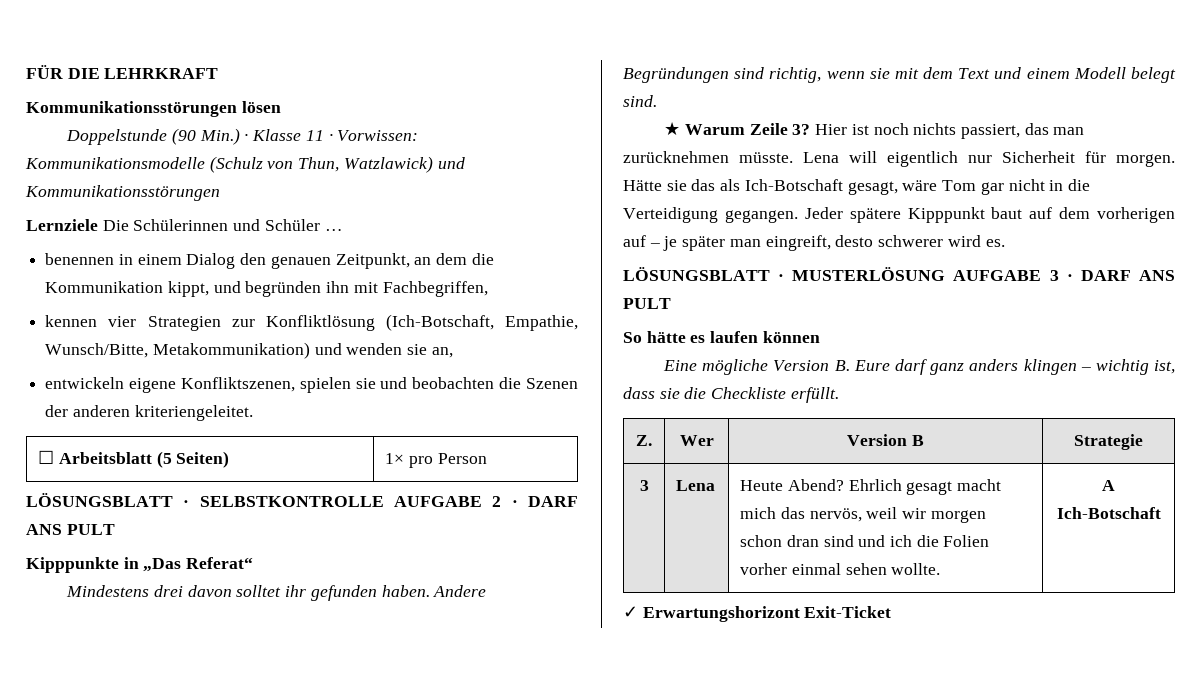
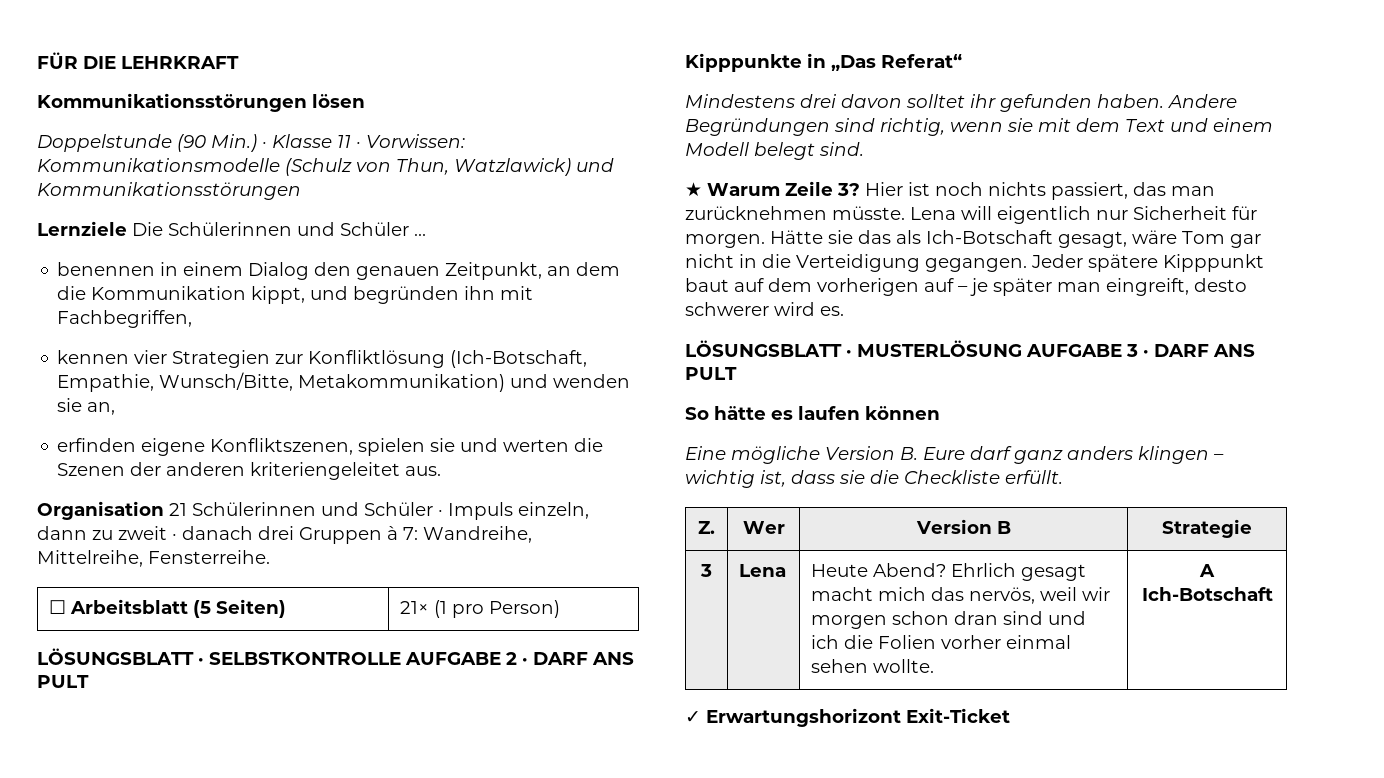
- entwickeln eigene Konfliktszenen, spielen sie und beobachten die Szenen der anderen kriteriengeleitet.
+ erfinden eigene Konfliktszenen, spielen sie und werten die Szenen der anderen kriteriengeleitet aus.
+ Organisation 21 Schülerinnen und Schüler · Impuls einzeln, dann zu zweit · danach drei Gruppen à 7: Wandreihe, Mittelreihe, Fensterreihe.
- ☐ Arbeitsblatt (5 Seiten) | 1× pro Person
+ ☐ Arbeitsblatt (5 Seiten) | 21× (1 pro Person)

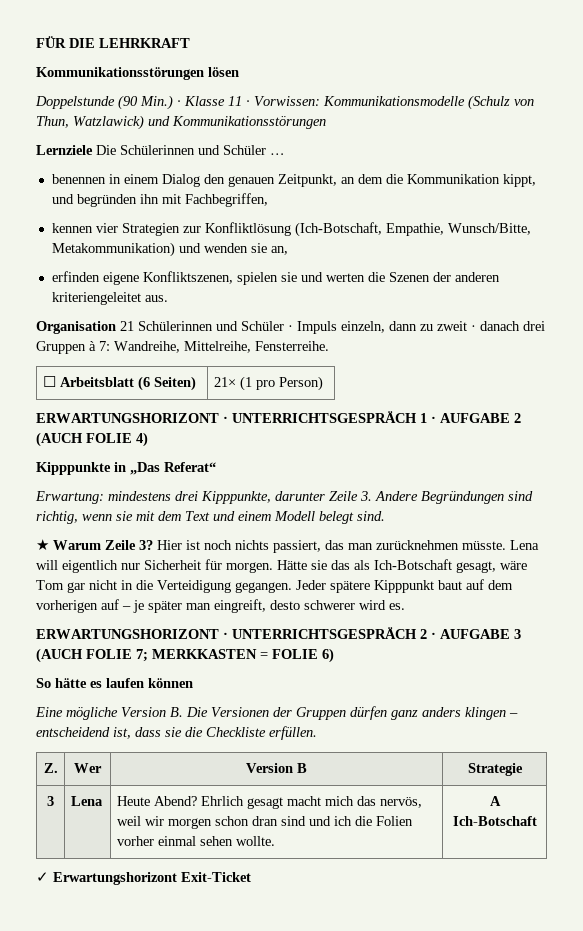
- ☐ Arbeitsblatt (5 Seiten) | 21× (1 pro Person)
+ ☐ Arbeitsblatt (6 Seiten) | 21× (1 pro Person)
- LÖSUNGSBLATT · SELBSTKONTROLLE AUFGABE 2 · DARF ANS PULT
+ ERWARTUNGSHORIZONT · UNTERRICHTSGESPRÄCH 1 · AUFGABE 2 (AUCH FOLIE 4)
  Kipppunkte in „Das Referat“
- Mindestens drei davon solltet ihr gefunden haben. Andere Begründungen sind richtig, wenn sie mit dem Text und einem Modell belegt sind.
+ Erwartung: mindestens drei Kipppunkte, darunter Zeile 3. Andere Begründungen sind richtig, wenn sie mit dem Text und einem Modell belegt sind.
- LÖSUNGSBLATT · MUSTERLÖSUNG AUFGABE 3 · DARF ANS PULT
+ ERWARTUNGSHORIZONT · UNTERRICHTSGESPRÄCH 2 · AUFGABE 3 (AUCH FOLIE 7; MERKKASTEN = FOLIE 6)
- Eine mögliche Version B. Eure darf ganz anders klingen – wichtig ist, dass sie die Checkliste erfüllt.
+ Eine mögliche Version B. Die Versionen der Gruppen dürfen ganz anders klingen – entscheidend ist, dass sie die Checkliste erfüllen.

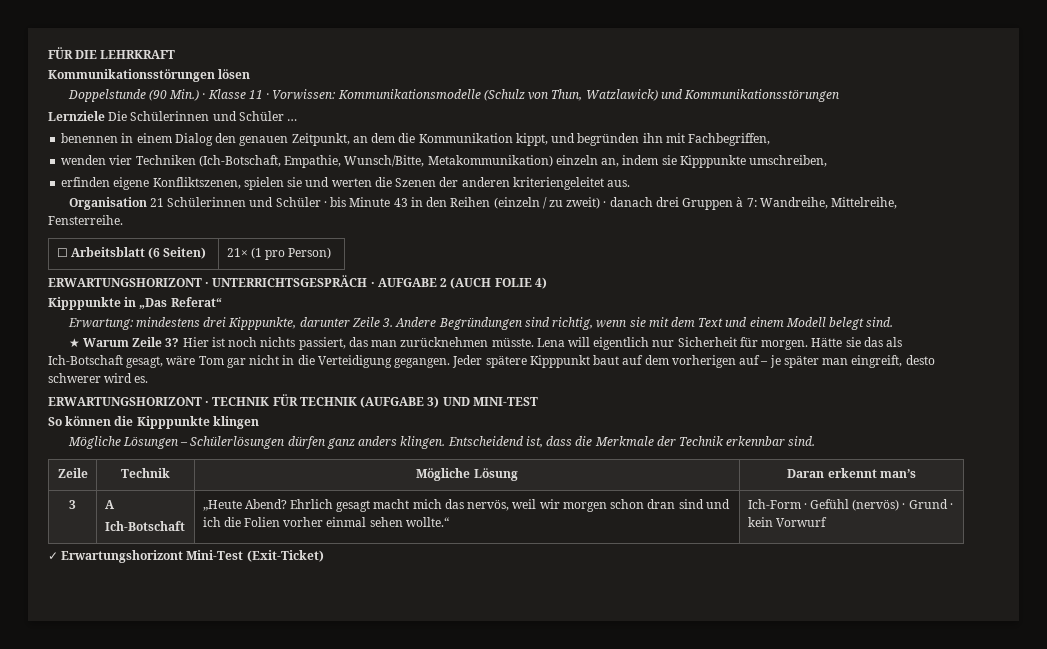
- kennen vier Strategien zur Konfliktlösung (Ich-Botschaft, Empathie, Wunsch/Bitte, Metakommunikation) und wenden sie an,
+ wenden vier Techniken (Ich-Botschaft, Empathie, Wunsch/Bitte, Metakommunikation) einzeln an, indem sie Kipppunkte umschreiben,
- Organisation 21 Schülerinnen und Schüler · Impuls einzeln, dann zu zweit · danach drei Gruppen à 7: Wandreihe, Mittelreihe, Fensterreihe.
+ Organisation 21 Schülerinnen und Schüler · bis Minute 43 in den Reihen (einzeln / zu zweit) · danach drei Gruppen à 7: Wandreihe, Mittelreihe, Fensterreihe.
- ERWARTUNGSHORIZONT · UNTERRICHTSGESPRÄCH 1 · AUFGABE 2 (AUCH FOLIE 4)
+ ERWARTUNGSHORIZONT · UNTERRICHTSGESPRÄCH · AUFGABE 2 (AUCH FOLIE 4)
- ERWARTUNGSHORIZONT · UNTERRICHTSGESPRÄCH 2 · AUFGABE 3 (AUCH FOLIE 7; MERKKASTEN = FOLIE 6)
- So hätte es laufen können
- Eine mögliche Version B. Die Versionen der Gruppen dürfen ganz anders klingen – entscheidend ist, dass sie die Checkliste erfüllen.
- Z. | Wer | Version B | Strategie
- 3 | Lena | Heute Abend? Ehrlich gesagt macht mich das nervös, weil wir morgen schon dran sind und ich die Folien vorher einmal sehen wollte. | A Ich-Botschaft
+ ERWARTUNGSHORIZONT · TECHNIK FÜR TECHNIK (AUFGABE 3) UND MINI-TEST
+ So können die Kipppunkte klingen
+ Mögliche Lösungen – Schülerlösungen dürfen ganz anders klingen. Entscheidend ist, dass die Merkmale der Technik erkennbar sind.
+ Zeile | Technik | Mögliche Lösung | Daran erkennt man’s
+ 3 | A
+ Ich-Botschaft | „Heute Abend? Ehrlich gesagt macht mich das nervös, weil wir morgen schon dran sind und ich die Folien vorher einmal sehen wollte.“ | Ich-Form · Gefühl (nervös) · Grund · kein Vorwurf
- ✓ Erwartungshorizont Exit-Ticket
+ ✓ Erwartungshorizont Mini-Test (Exit-Ticket)

